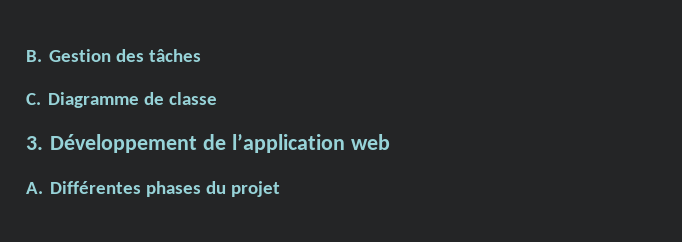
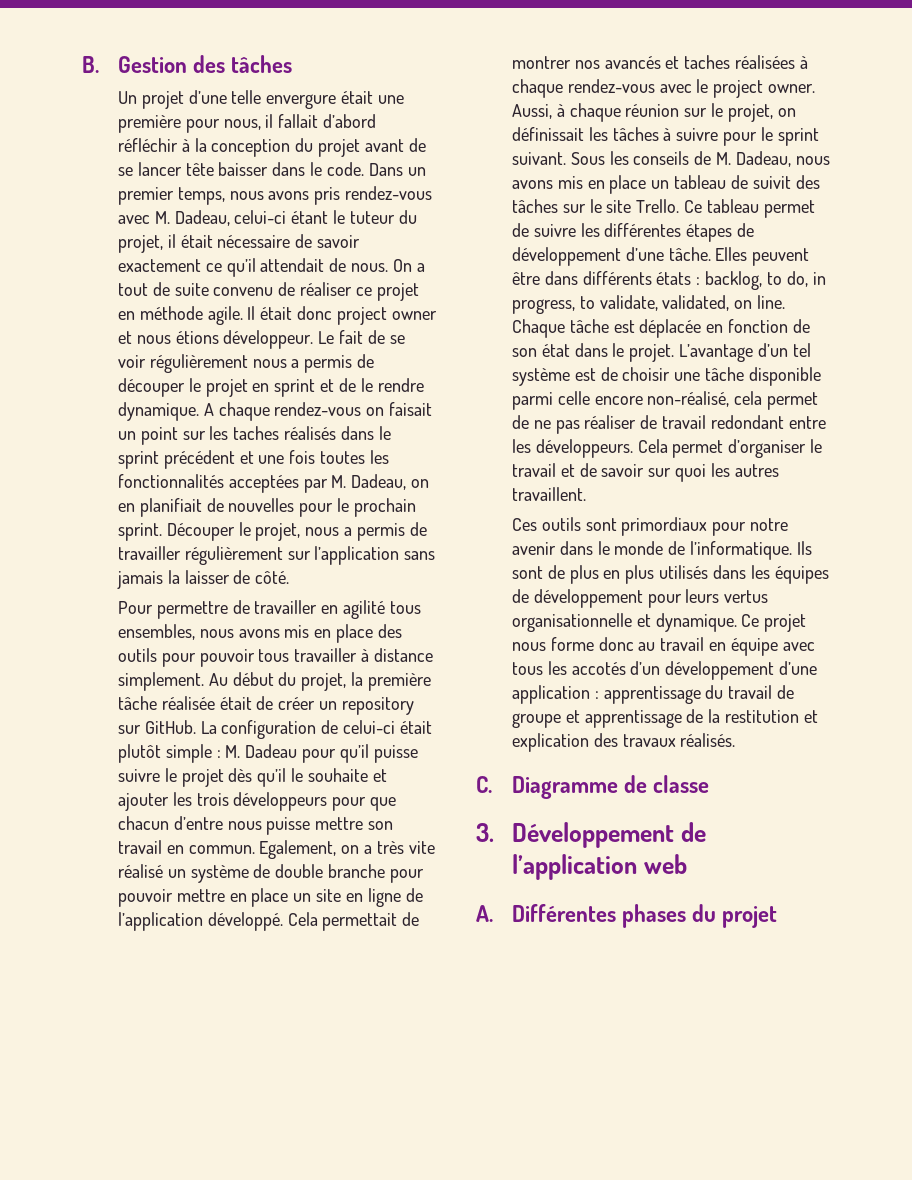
+ Un projet d’une telle envergure était une première pour nous, il fallait d’abord réfléchir à la conception du projet avant de se lancer tête baisser dans le code. Dans un premier temps, nous avons pris rendez-vous avec M. Dadeau, celui-ci étant le tuteur du projet, il était nécessaire de savoir exactement ce qu’il attendait de nous. On a tout de suite convenu de réaliser ce projet en méthode agile. Il était donc project owner et nous étions développeur. Le fait de se voir régulièrement nous a permis de découper le projet en sprint et de le rendre dynamique. A chaque rendez-vous on faisait un point sur les taches réalisés dans le sprint précédent et une fois toutes les fonctionnalités acceptées par M. Dadeau, on en planifiait de nouvelles pour le prochain sprint. Découper le projet, nous a permis de travailler régulièrement sur l’application sans jamais la laisser de côté.
+ Pour permettre de travailler en agilité tous ensembles, nous avons mis en place des outils pour pouvoir tous travailler à distance simplement. Au début du projet, la première tâche réalisée était de créer un repository sur GitHub. La configuration de celui-ci était plutôt simple : M. Dadeau pour qu’il puisse suivre le projet dès qu’il le souhaite et ajouter les trois développeurs pour que chacun d’entre nous puisse mettre son travail en commun. Egalement, on a très vite réalisé un système de double branche pour pouvoir mettre en place un site en ligne de l’application développé. Cela permettait de montrer nos avancés et taches réalisées à chaque rendez-vous avec le project owner. Aussi, à chaque réunion sur le projet, on définissait les tâches à suivre pour le sprint suivant. Sous les conseils de M. Dadeau, nous avons mis en place un tableau de suivit des tâches sur le site Trello. Ce tableau permet de suivre les différentes étapes de développement d’une tâche. Elles peuvent être dans différents états : backlog, to do, in progress, to validate, validated, on line. Chaque tâche est déplacée en fonction de son état dans le projet. L’avantage d’un tel système est de choisir une tâche disponible parmi celle encore non-réalisé, cela permet de ne pas réaliser de travail redondant entre les développeurs. Cela permet d’organiser le travail et de savoir sur quoi les autres travaillent.
+ Ces outils sont primordiaux pour notre avenir dans le monde de l’informatique. Ils sont de plus en plus utilisés dans les équipes de développement pour leurs vertus organisationnelle et dynamique. Ce projet nous forme donc au travail en équipe avec tous les accotés d’un développement d’une application : apprentissage du travail de groupe et apprentissage de la restitution et explication des travaux réalisés.

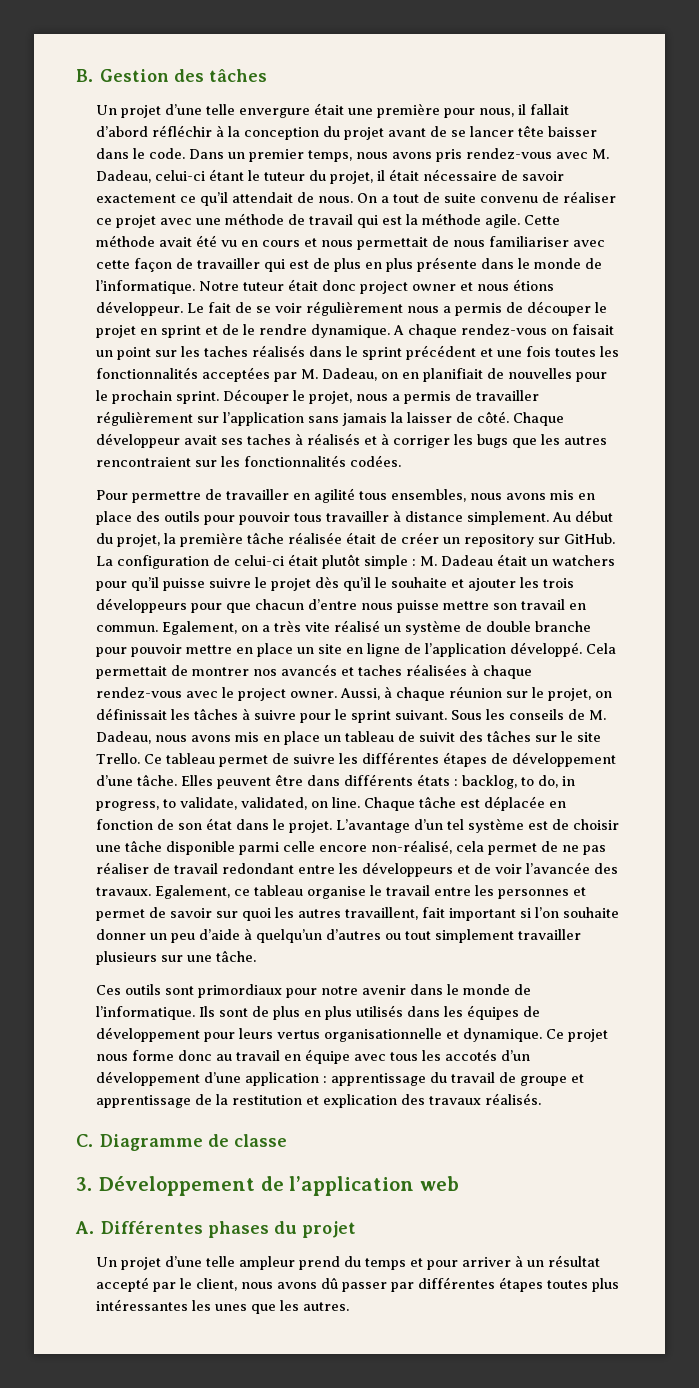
- On a tout de suite convenu de réaliser ce projet en méthode agile. Il était donc project owner et nous étions développeur.
+ On a tout de suite convenu de réaliser ce projet avec une méthode de travail qui est la méthode agile. Cette méthode avait été vu en cours et nous permettait de nous familiariser avec cette façon de travailler qui est de plus en plus présente dans le monde de l’informatique. Notre tuteur était donc project owner et nous étions développeur.
+ Chaque développeur avait ses taches à réalisés et à corriger les bugs que les autres rencontraient sur les fonctionnalités codées.
- La configuration de celui-ci était plutôt simple : M. Dadeau pour qu’il puisse suivre le projet dès qu’il le souhaite et ajouter les trois développeurs pour que chacun d’entre nous puisse mettre son travail en commun.
+ La configuration de celui-ci était plutôt simple : M. Dadeau était un watchers pour qu’il puisse suivre le projet dès qu’il le souhaite et ajouter les trois développeurs pour que chacun d’entre nous puisse mettre son travail en commun.
- L’avantage d’un tel système est de choisir une tâche disponible parmi celle encore non-réalisé, cela permet de ne pas réaliser de travail redondant entre les développeurs. Cela permet d’organiser le travail et de savoir sur quoi les autres travaillent.
+ L’avantage d’un tel système est de choisir une tâche disponible parmi celle encore non-réalisé, cela permet de ne pas réaliser de travail redondant entre les développeurs et de voir l’avancée des travaux. Egalement, ce tableau organise le travail entre les personnes et permet de savoir sur quoi les autres travaillent, fait important si l’on souhaite donner un peu d’aide à quelqu’un d’autres ou tout simplement travailler plusieurs sur une tâche.
+ Un projet d’une telle ampleur prend du temps et pour arriver à un résultat accepté par le client, nous avons dû passer par différentes étapes toutes plus intéressantes les unes que les autres.

